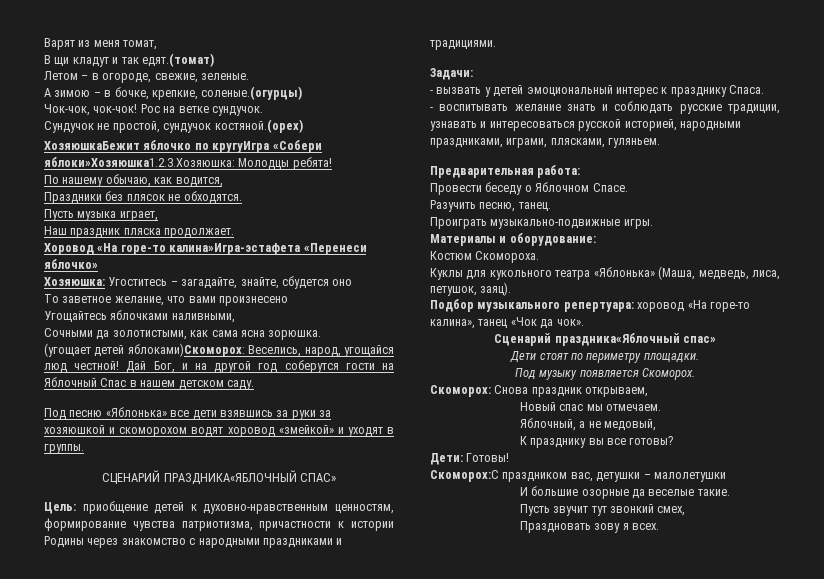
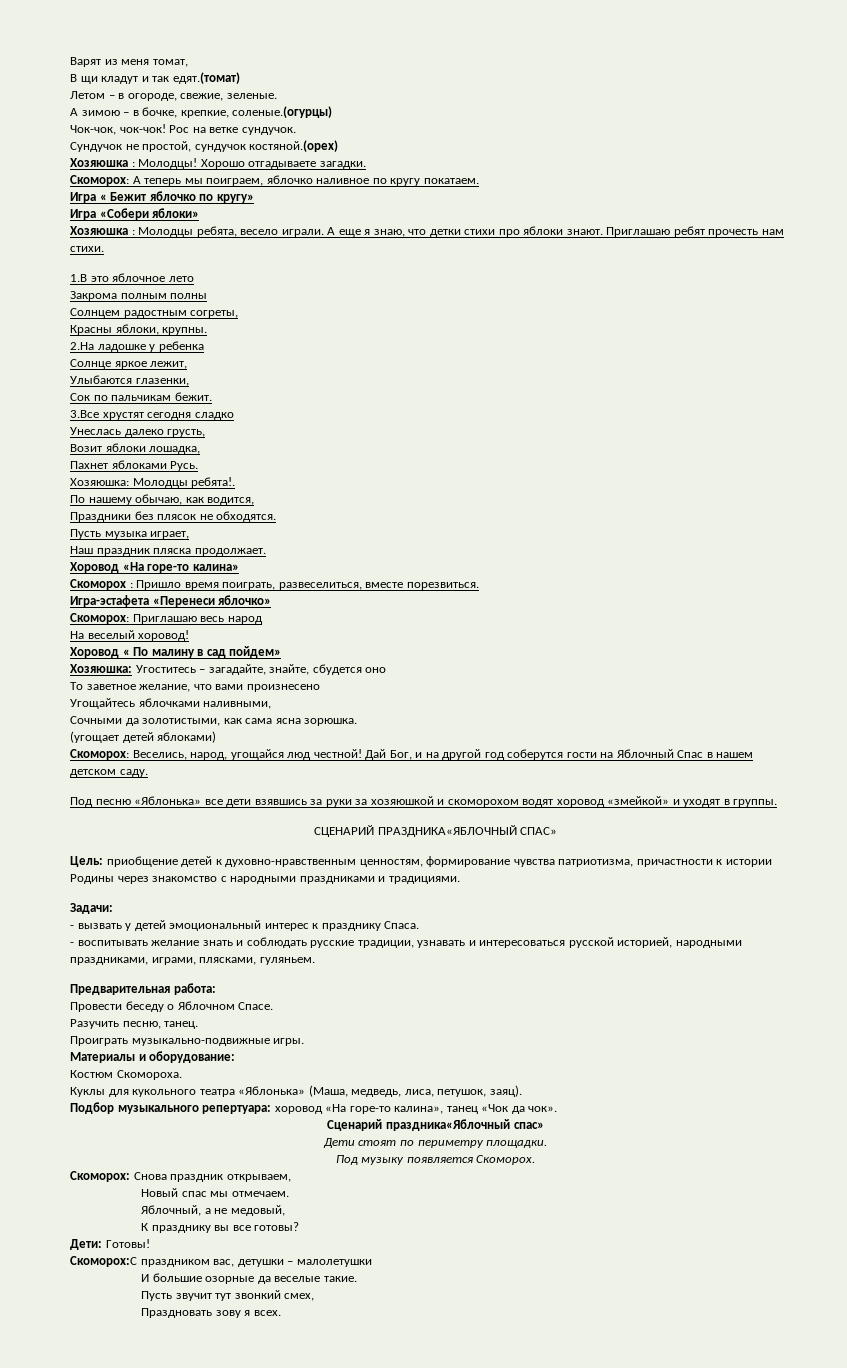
- ХозяюшкаБежит яблочко по кругуИгра «Собери яблоки»Хозяюшка1.2.3.Хозяюшка: Молодцы ребята!
+ Хозяюшка : Молодцы! Хорошо отгадываете загадки.
+ Скоморох: А теперь мы поиграем, яблочко наливное по кругу покатаем.
+ Игра « Бежит яблочко по кругу»
+ Игра «Собери яблоки»
+ Хозяюшка : Молодцы ребята, весело играли. А еще я знаю, что детки стихи про яблоки знают. Приглашаю ребят прочесть нам стихи.
+ 1.В это яблочное лето
+ Закрома полным полны
+ Солнцем радостным согреты,
+ Красны яблоки, крупны.
+ 2.На ладошке у ребенка
+ Солнце яркое лежит,
+ Улыбаются глазенки,
+ Сок по пальчикам бежит.
+ 3.Все хрустят сегодня сладко
+ Унеслась далеко грусть,
+ Возит яблоки лошадка,
+ Пахнет яблоками Русь.
+ Хозяюшка: Молодцы ребята!.
- Хоровод «На горе-то калина»Игра-эстафета «Перенеси яблочко»
+ Хоровод «На горе-то калина»
+ Скоморох : Пришло время поиграть, развеселиться, вместе порезвиться.
+ Игра-эстафета «Перенеси яблочко»
+ Скоморох: Приглашаю весь народ
+ На веселый хоровод!
+ Хоровод « По малину в сад пойдем»
- (угощает детей яблоками)Скоморох: Веселись, народ, угощайся люд честной!
+ (угощает детей яблоками)
+ Скоморох: Веселись, народ, угощайся люд честной!

